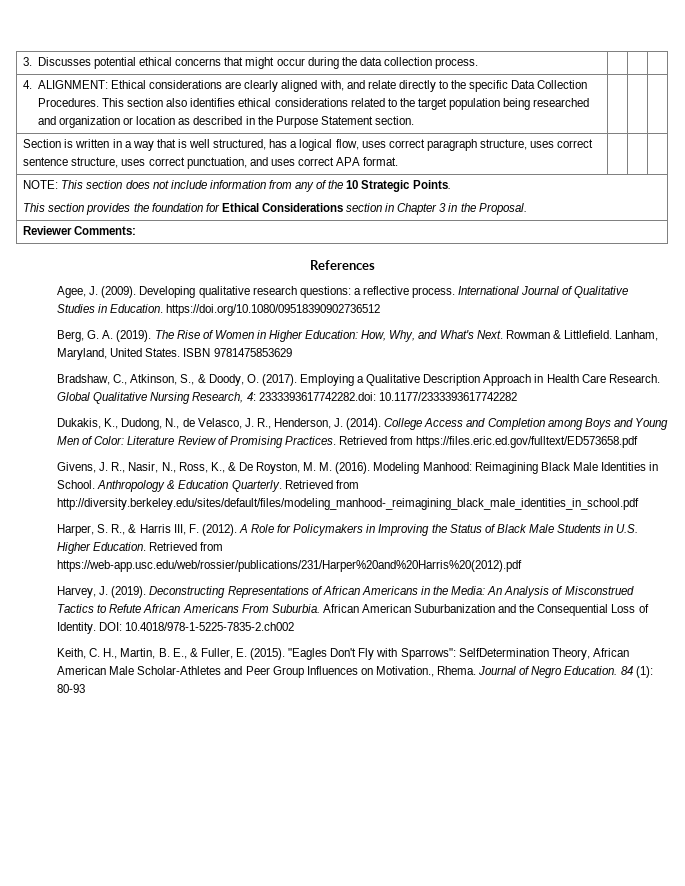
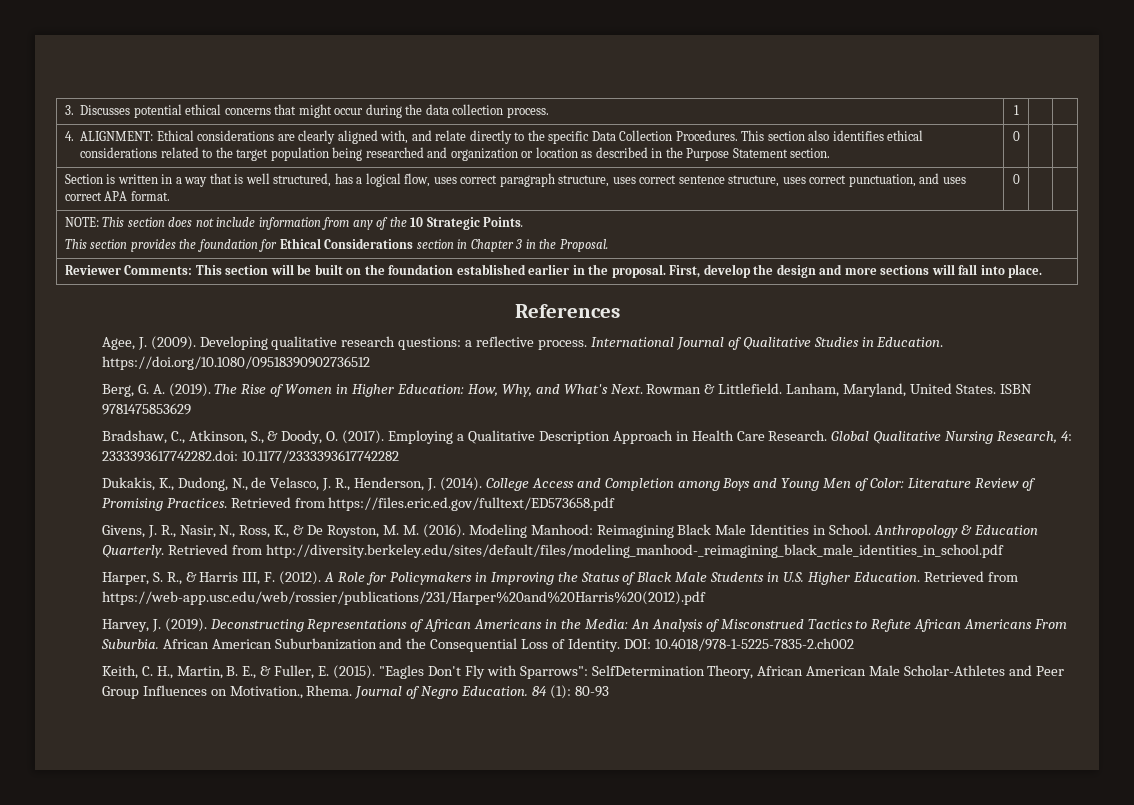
- 3. Discusses potential ethical concerns that might occur during the data collection process. | | |
+ 3. Discusses potential ethical concerns that might occur during the data collection process. | 1 | |
- This section also identifies ethical considerations related to the target population being researched and organization or location as described in the Purpose Statement section.
+ This section also identifies ethical considerations related to the target population being researched and organization or location as described in the Purpose Statement section. | 0
- Section is written in a way that is well structured, has a logical flow, uses correct paragraph structure, uses correct sentence structure, uses correct punctuation, and uses correct APA format. | | |
+ Section is written in a way that is well structured, has a logical flow, uses correct paragraph structure, uses correct sentence structure, uses correct punctuation, and uses correct APA format. | 0 | |
- Reviewer Comments:
+ Reviewer Comments: This section will be built on the foundation established earlier in the proposal. First, develop the design and more sections will fall into place.

